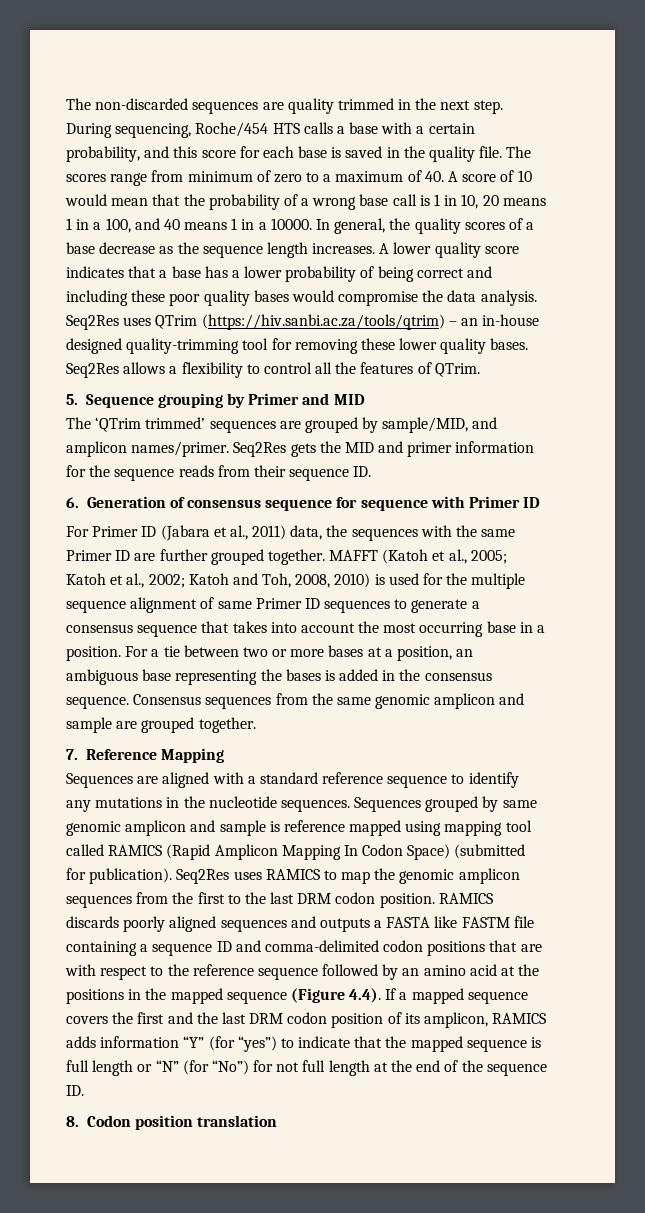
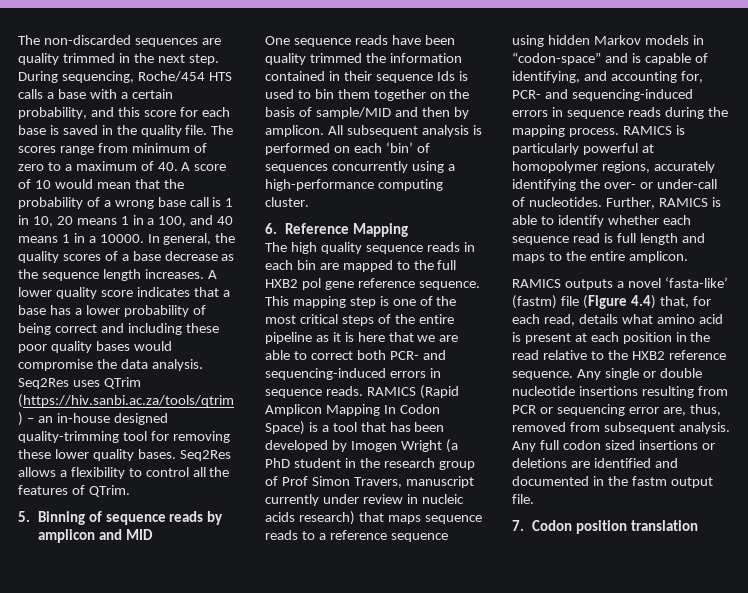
- 5. Sequence grouping by Primer and MID
- The ‘QTrim trimmed’ sequences are grouped by sample/MID, and amplicon names/primer. Seq2Res gets the MID and primer information for the sequence reads from their sequence ID.
- 6. Generation of consensus sequence for sequence with Primer ID
- For Primer ID (Jabara et al., 2011) data, the sequences with the same Primer ID are further grouped together. MAFFT (Katoh et al., 2005; Katoh et al., 2002; Katoh and Toh, 2008, 2010) is used for the multiple sequence alignment of same Primer ID sequences to generate a consensus sequence that takes into account the most occurring base in a position. For a tie between two or more bases at a position, an ambiguous base representing the bases is added in the consensus sequence. Consensus sequences from the same genomic amplicon and sample are grouped together.
- 7. Reference Mapping
- Sequences are aligned with a standard reference sequence to identify any mutations in the nucleotide sequences. Sequences grouped by same genomic amplicon and sample is reference mapped using mapping tool called RAMICS (Rapid Amplicon Mapping In Codon Space) (submitted for publication). Seq2Res uses RAMICS to map the genomic amplicon sequences from the first to the last DRM codon position. RAMICS discards poorly aligned sequences and outputs a FASTA like FASTM file containing a sequence ID and comma-delimited codon positions that are with respect to the reference sequence followed by an amino acid at the positions in the mapped sequence (Figure 4.4). If a mapped sequence covers the first and the last DRM codon position of its amplicon, RAMICS adds information “Y” (for “yes”) to indicate that the mapped sequence is full length or “N” (for “No”) for not full length at the end of the sequence ID.
- 8. Codon position translation
+ 5. Binning of sequence reads by amplicon and MID
+ One sequence reads have been quality trimmed the information contained in their sequence Ids is used to bin them together on the basis of sample/MID and then by amplicon. All subsequent analysis is performed on each ‘bin’ of sequences concurrently using a high-performance computing cluster.
+ 6. Reference Mapping
+ The high quality sequence reads in each bin are mapped to the full HXB2 pol gene reference sequence. This mapping step is one of the most critical steps of the entire pipeline as it is here that we are able to correct both PCR- and sequencing-induced errors in sequence reads. RAMICS (Rapid Amplicon Mapping In Codon Space) is a tool that has been developed by Imogen Wright (a PhD student in the research group of Prof Simon Travers, manuscript currently under review in nucleic acids research) that maps sequence reads to a reference sequence using hidden Markov models in “codon-space” and is capable of identifying, and accounting for, PCR- and sequencing-induced errors in sequence reads during the mapping process. RAMICS is particularly powerful at homopolymer regions, accurately identifying the over- or under-call of nucleotides. Further, RAMICS is able to identify whether each sequence read is full length and maps to the entire amplicon.
+ RAMICS outputs a novel ‘fasta-like’ (fastm) file (Figure 4.4) that, for each read, details what amino acid is present at each position in the read relative to the HXB2 reference sequence. Any single or double nucleotide insertions resulting from PCR or sequencing error are, thus, removed from subsequent analysis. Any full codon sized insertions or deletions are identified and documented in the fastm output file.
+ 7. Codon position translation

